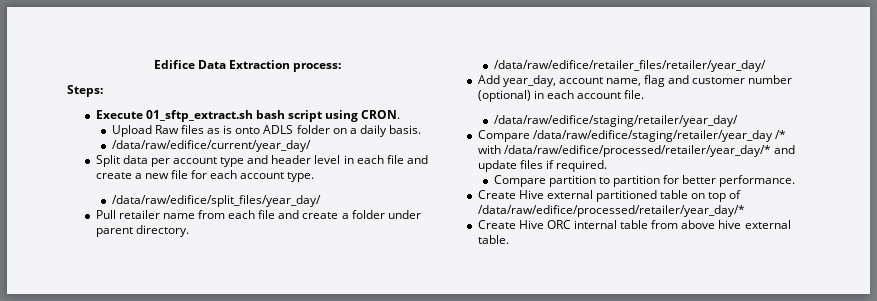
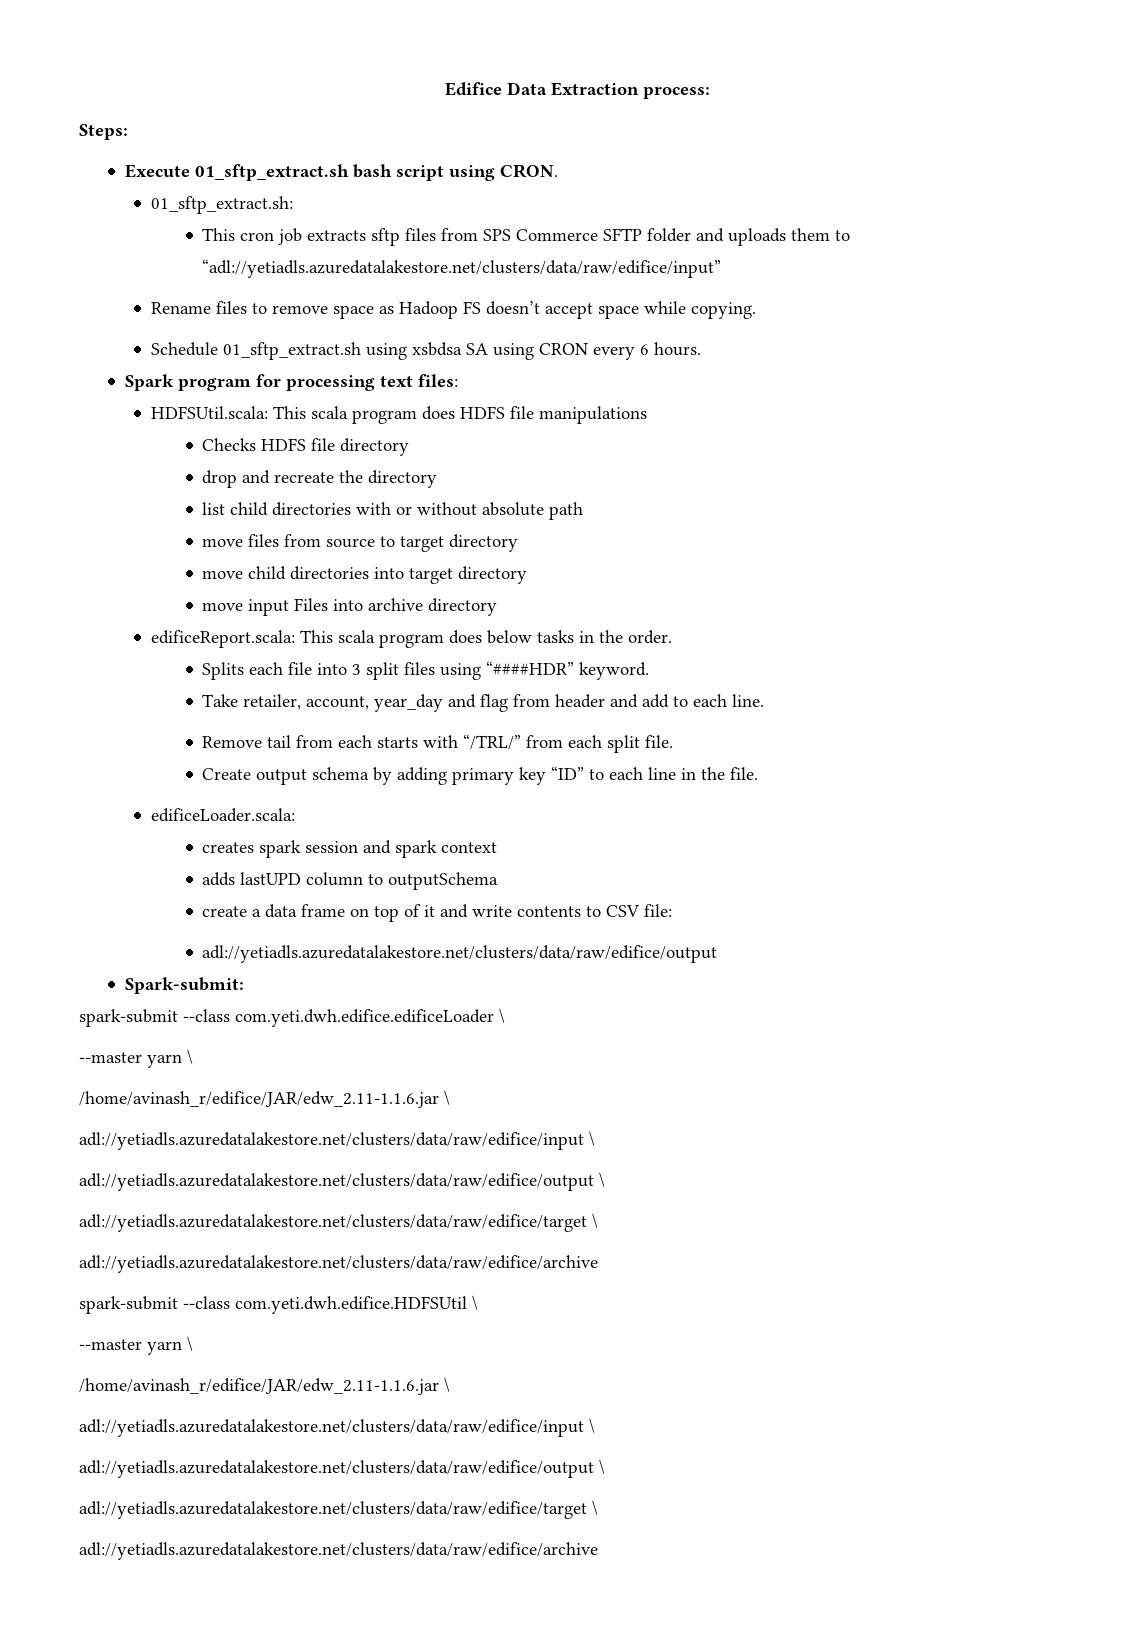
- Upload Raw files as is onto ADLS folder on a daily basis.
- /data/raw/edifice/current/year_day/
- Split data per account type and header level in each file and create a new file for each account type.
- /data/raw/edifice/split_files/year_day/
- Pull retailer name from each file and create a folder under parent directory.
- /data/raw/edifice/retailer_files/retailer/year_day/
- Add year_day, account name, flag and customer number (optional) in each account file.
- /data/raw/edifice/staging/retailer/year_day/
- Compare /data/raw/edifice/staging/retailer/year_day /* with /data/raw/edifice/processed/retailer/year_day/* and update files if required.
- Compare partition to partition for better performance.
- Create Hive external partitioned table on top of /data/raw/edifice/processed/retailer/year_day/*
- Create Hive ORC internal table from above hive external table.
+ 01_sftp_extract.sh:
+ This cron job extracts sftp files from SPS Commerce SFTP folder and uploads them to “adl://yetiadls.azuredatalakestore.net/clusters/data/raw/edifice/input”
+ Rename files to remove space as Hadoop FS doesn’t accept space while copying.
+ Schedule 01_sftp_extract.sh using xsbdsa SA using CRON every 6 hours.
+ Spark program for processing text files:
+ HDFSUtil.scala: This scala program does HDFS file manipulations
+ Checks HDFS file directory
+ drop and recreate the directory
+ list child directories with or without absolute path
+ move files from source to target directory
+ move child directories into target directory
+ move input Files into archive directory
+ edificeReport.scala: This scala program does below tasks in the order.
+ Splits each file into 3 split files using “####HDR” keyword.
+ Take retailer, account, year_day and flag from header and add to each line.
+ Remove tail from each starts with “/TRL/” from each split file.
+ Create output schema by adding primary key “ID” to each line in the file.
+ edificeLoader.scala:
+ creates spark session and spark context
+ adds lastUPD column to outputSchema
+ create a data frame on top of it and write contents to CSV file:
+ adl://yetiadls.azuredatalakestore.net/clusters/data/raw/edifice/output
+ Spark-submit:
+ spark-submit --class com.yeti.dwh.edifice.edificeLoader \
+ --master yarn \
+ /home/avinash_r/edifice/JAR/edw_2.11-1.1.6.jar \
+ adl://yetiadls.azuredatalakestore.net/clusters/data/raw/edifice/input \
+ adl://yetiadls.azuredatalakestore.net/clusters/data/raw/edifice/output \
+ adl://yetiadls.azuredatalakestore.net/clusters/data/raw/edifice/target \
+ adl://yetiadls.azuredatalakestore.net/clusters/data/raw/edifice/archive
+ spark-submit --class com.yeti.dwh.edifice.HDFSUtil \
+ --master yarn \
+ /home/avinash_r/edifice/JAR/edw_2.11-1.1.6.jar \
+ adl://yetiadls.azuredatalakestore.net/clusters/data/raw/edifice/input \
+ adl://yetiadls.azuredatalakestore.net/clusters/data/raw/edifice/output \
+ adl://yetiadls.azuredatalakestore.net/clusters/data/raw/edifice/target \
+ adl://yetiadls.azuredatalakestore.net/clusters/data/raw/edifice/archive

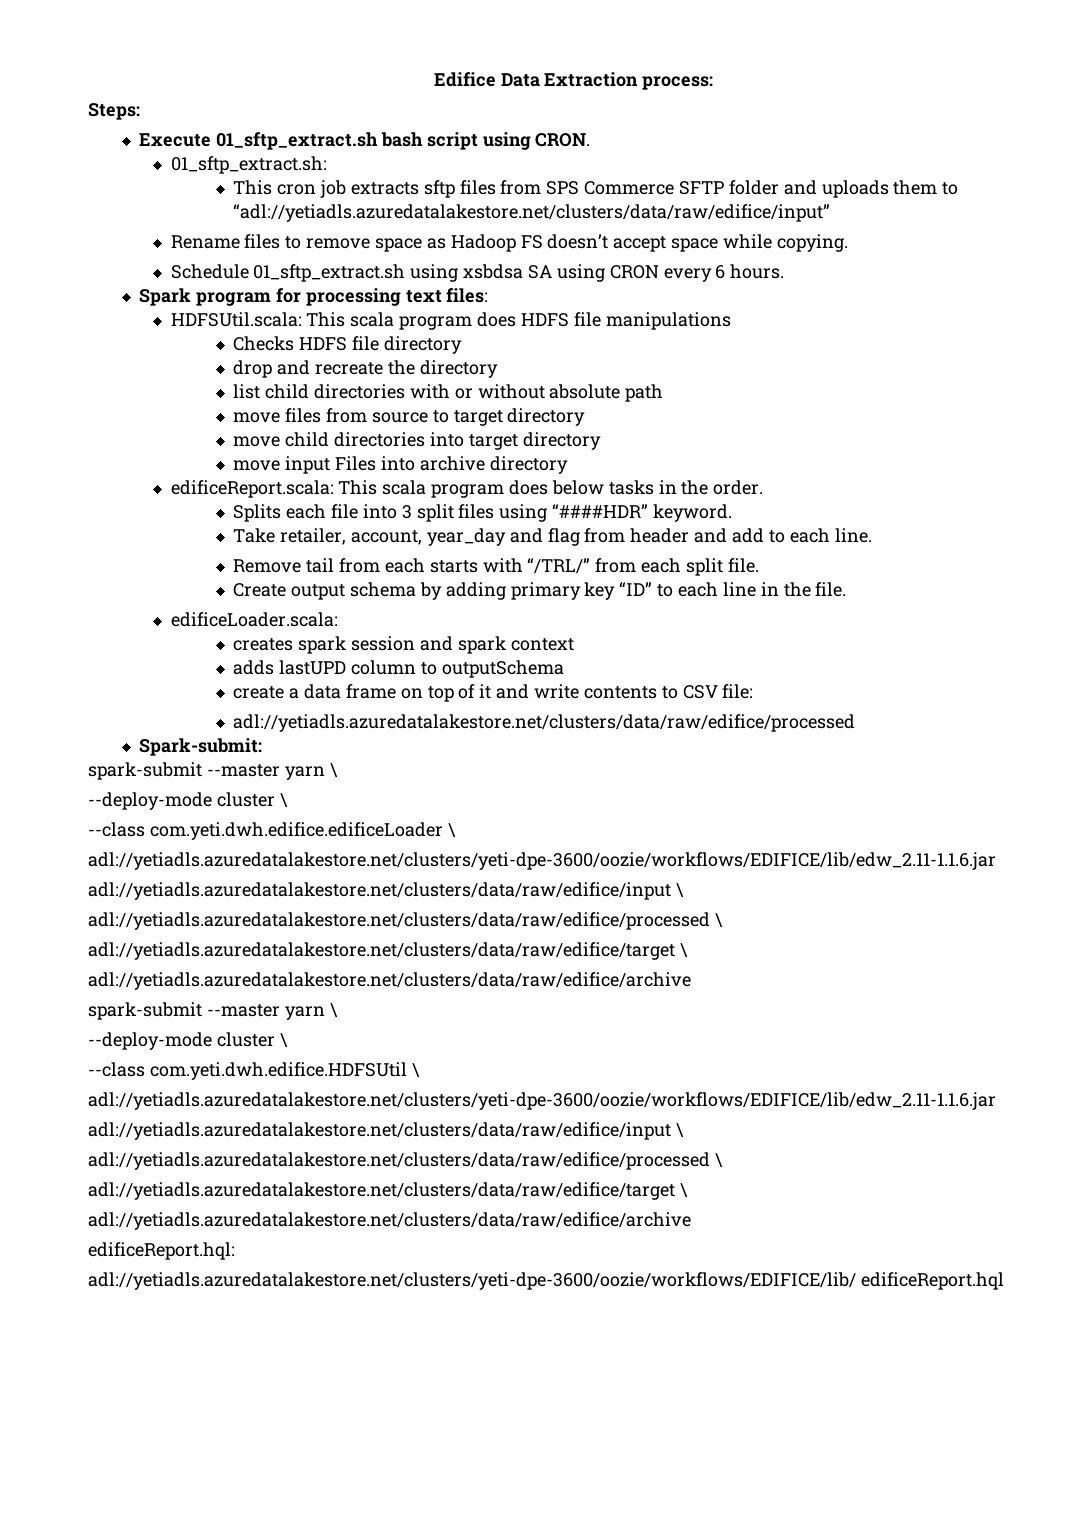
  create a data frame on top of it and write contents to CSV file:
- adl://yetiadls.azuredatalakestore.net/clusters/data/raw/edifice/output
+ adl://yetiadls.azuredatalakestore.net/clusters/data/raw/edifice/processed
  Spark-submit:
- spark-submit --class com.yeti.dwh.edifice.edificeLoader \
- --master yarn \
- /home/avinash_r/edifice/JAR/edw_2.11-1.1.6.jar \
+ spark-submit --master yarn \
+ --deploy-mode cluster \
+ --class com.yeti.dwh.edifice.edificeLoader \
+ adl://yetiadls.azuredatalakestore.net/clusters/yeti-dpe-3600/oozie/workflows/EDIFICE/lib/edw_2.11-1.1.6.jar
  adl://yetiadls.azuredatalakestore.net/clusters/data/raw/edifice/input \
- adl://yetiadls.azuredatalakestore.net/clusters/data/raw/edifice/output \
+ adl://yetiadls.azuredatalakestore.net/clusters/data/raw/edifice/processed \
  adl://yetiadls.azuredatalakestore.net/clusters/data/raw/edifice/target \
  adl://yetiadls.azuredatalakestore.net/clusters/data/raw/edifice/archive
- spark-submit --class com.yeti.dwh.edifice.HDFSUtil \
- --master yarn \
- /home/avinash_r/edifice/JAR/edw_2.11-1.1.6.jar \
+ spark-submit --master yarn \
+ --deploy-mode cluster \
+ --class com.yeti.dwh.edifice.HDFSUtil \
+ adl://yetiadls.azuredatalakestore.net/clusters/yeti-dpe-3600/oozie/workflows/EDIFICE/lib/edw_2.11-1.1.6.jar
  adl://yetiadls.azuredatalakestore.net/clusters/data/raw/edifice/input \
- adl://yetiadls.azuredatalakestore.net/clusters/data/raw/edifice/output \
+ adl://yetiadls.azuredatalakestore.net/clusters/data/raw/edifice/processed \
  adl://yetiadls.azuredatalakestore.net/clusters/data/raw/edifice/target \
  adl://yetiadls.azuredatalakestore.net/clusters/data/raw/edifice/archive
+ edificeReport.hql:
+ adl://yetiadls.azuredatalakestore.net/clusters/yeti-dpe-3600/oozie/workflows/EDIFICE/lib/ edificeReport.hql

